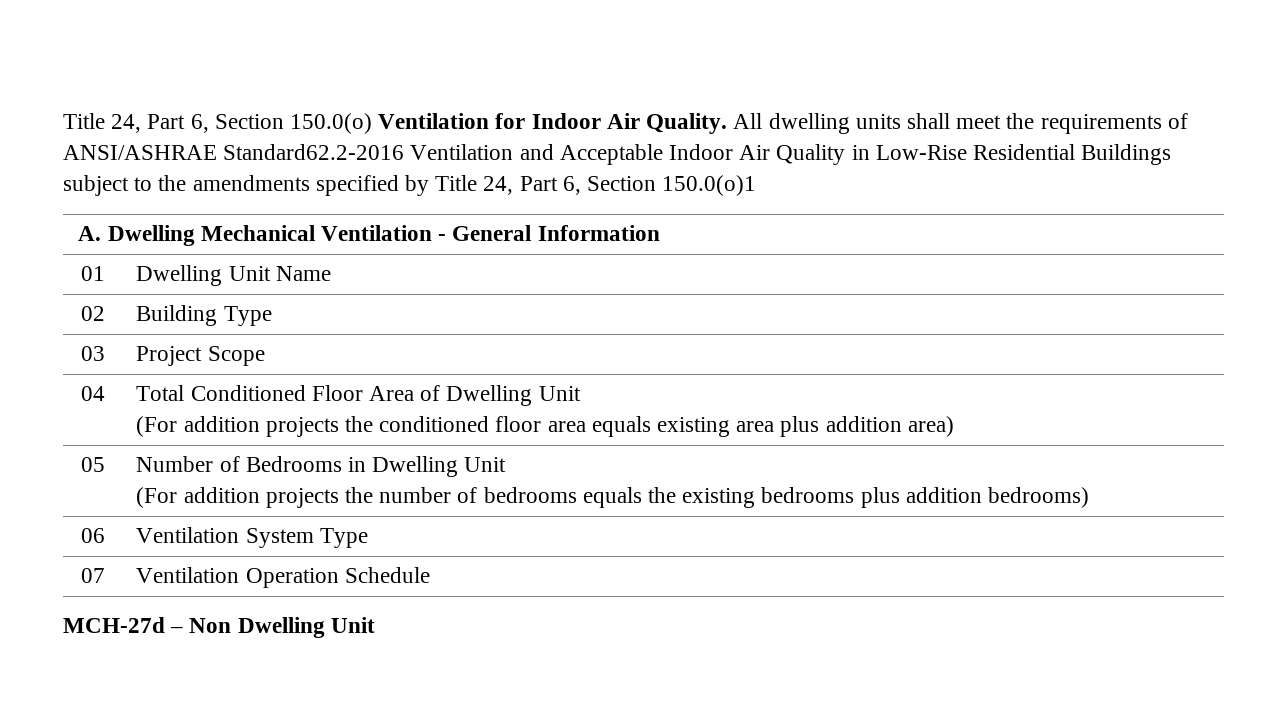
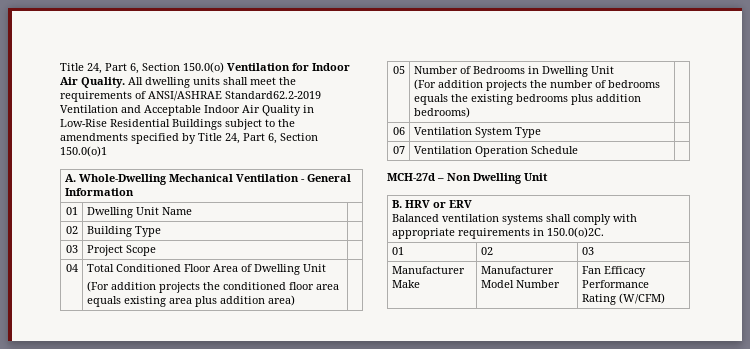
- All dwelling units shall meet the requirements of ANSI/ASHRAE Standard62.2-2016 Ventilation and Acceptable Indoor Air Quality in Low-Rise Residential Buildings subject to the amendments specified by Title 24, Part 6, Section 150.0(o)1
+ All dwelling units shall meet the requirements of ANSI/ASHRAE Standard62.2-2019 Ventilation and Acceptable Indoor Air Quality in Low-Rise Residential Buildings subject to the amendments specified by Title 24, Part 6, Section 150.0(o)1
- A. Dwelling Mechanical Ventilation - General Information
+ A. Whole-Dwelling Mechanical Ventilation - General Information
+ B. HRV or ERV
+ Balanced ventilation systems shall comply with appropriate requirements in 150.0(o)2C.
+ 01 | 02 | 03
+ Manufacturer Make | Manufacturer Model Number | Fan Efficacy Performance Rating (W/CFM)

